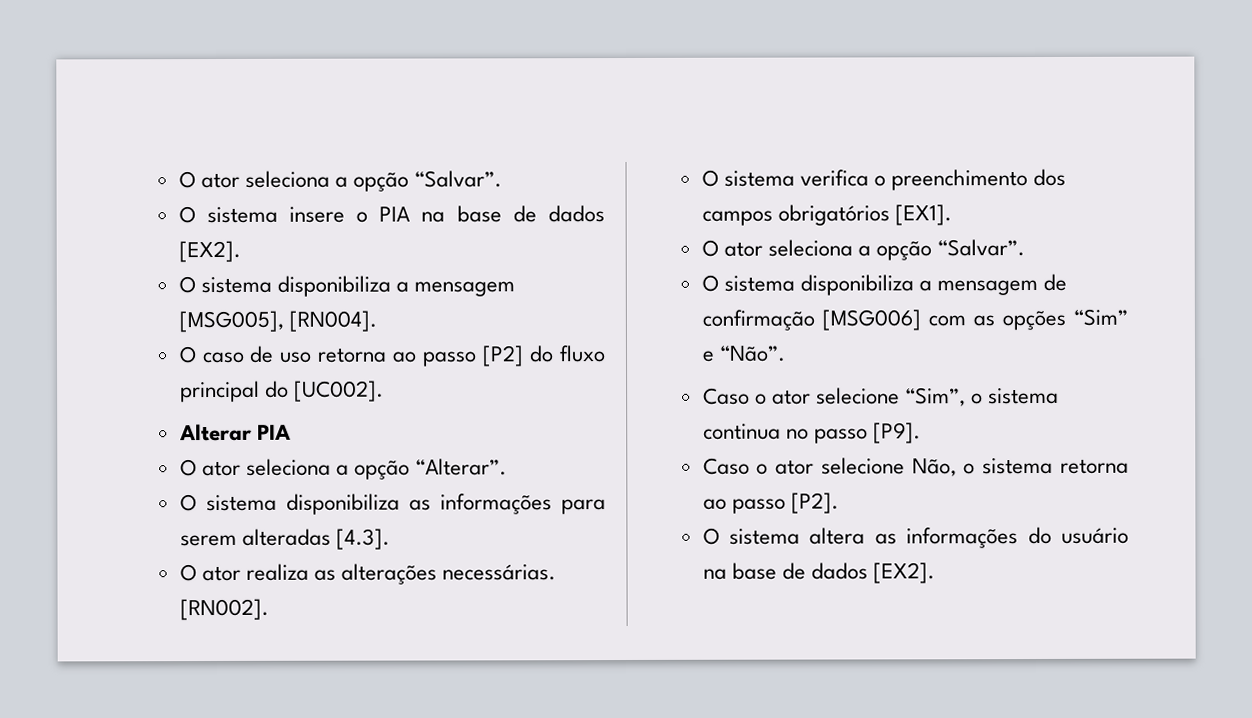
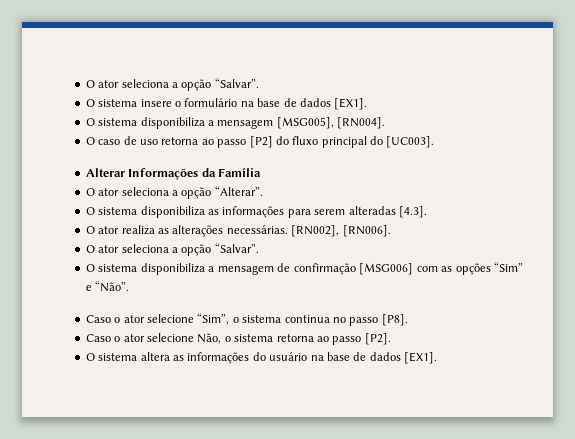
- O sistema insere o PIA na base de dados [EX2].
+ O sistema insere o formulário na base de dados [EX1].
- O caso de uso retorna ao passo [P2] do fluxo principal do [UC002].
+ O caso de uso retorna ao passo [P2] do fluxo principal do [UC003].
- Alterar PIA
+ Alterar Informações da Família
- [RN002].
- O sistema verifica o preenchimento dos campos obrigatórios [EX1].
+ [RN002], [RN006].
- Caso o ator selecione “Sim”, o sistema continua no passo [P9].
+ Caso o ator selecione “Sim”, o sistema continua no passo [P8].
- O sistema altera as informações do usuário na base de dados [EX2].
+ O sistema altera as informações do usuário na base de dados [EX1].

